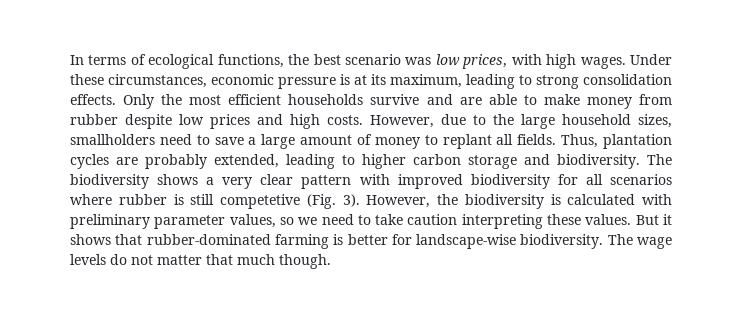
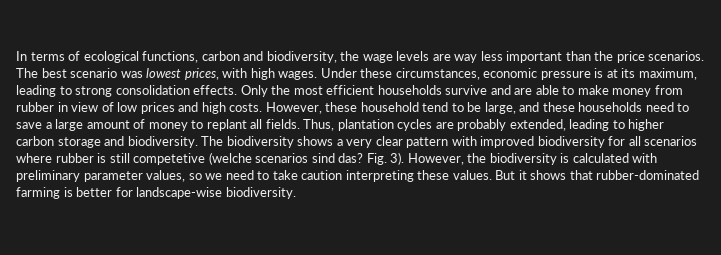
- In terms of ecological functions, the best scenario was low prices, with high wages.
+ In terms of ecological functions, carbon and biodiversity, the wage levels are way less important than the price scenarios. The best scenario was lowest prices, with high wages.
- Only the most efficient households survive and are able to make money from rubber despite low prices and high costs.
+ Only the most efficient households survive and are able to make money from rubber in view of low prices and high costs.
- However, due to the large household sizes, smallholders need to save a large amount of money to replant all fields.
+ However, these household tend to be large, and these households need to save a large amount of money to replant all fields.
- The biodiversity shows a very clear pattern with improved biodiversity for all scenarios where rubber is still competetive (Fig. 3).
+ The biodiversity shows a very clear pattern with improved biodiversity for all scenarios where rubber is still competetive (welche scenarios sind das? Fig. 3).
- The wage levels do not matter that much though.

